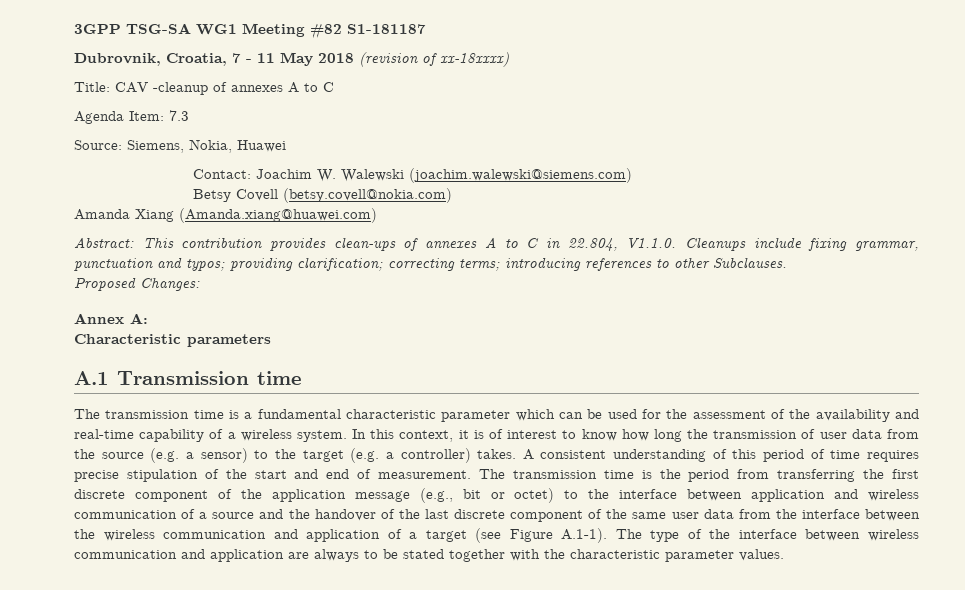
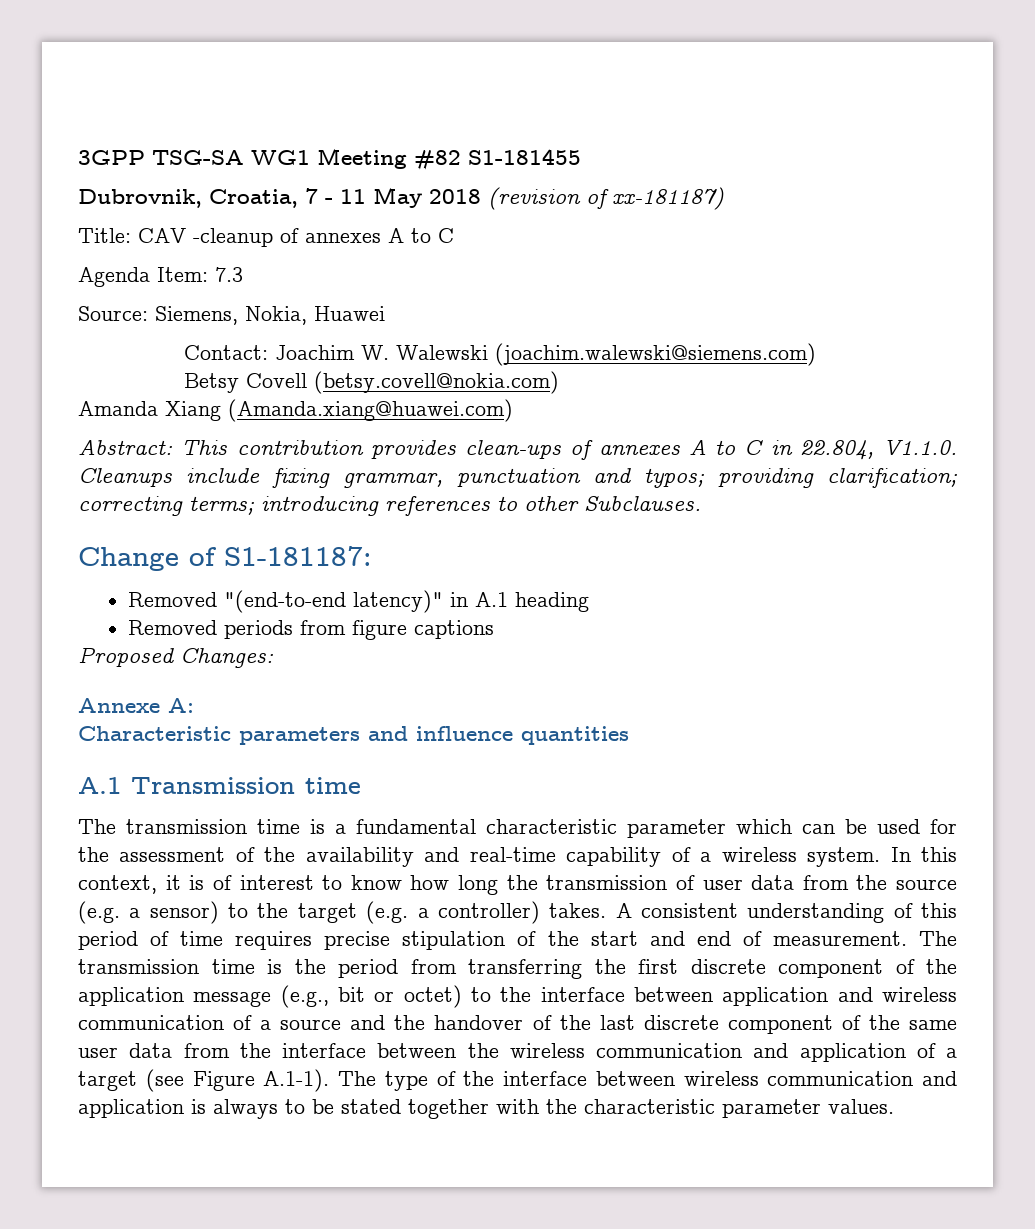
- 3GPP TSG-SA WG1 Meeting #82 S1-181187
+ 3GPP TSG-SA WG1 Meeting #82 S1-181455
- Dubrovnik, Croatia, 7 - 11 May 2018 (revision of xx-18xxxx)
+ Dubrovnik, Croatia, 7 - 11 May 2018 (revision of xx-181187)
+ Change of S1-181187:
+ Removed "(end-to-end latency)" in A.1 heading
+ Removed periods from figure captions
- Annex A:
+ Annexe A:
- Characteristic parameters
+ Characteristic parameters and influence quantities
- The transmission time is the period from transferring the first discrete component of the application message (e.g., bit or octet) to the interface between application and wireless communication of a source and the handover of the last discrete component of the same user data from the interface between the wireless communication and application of a target (see Figure A.1-1). The type of the interface between wireless communication and application are always to be stated together with the characteristic parameter values.
+ The transmission time is the period from transferring the first discrete component of the application message (e.g., bit or octet) to the interface between application and wireless communication of a source and the handover of the last discrete component of the same user data from the interface between the wireless communication and application of a target (see Figure A.1-1). The type of the interface between wireless communication and application is always to be stated together with the characteristic parameter values.

